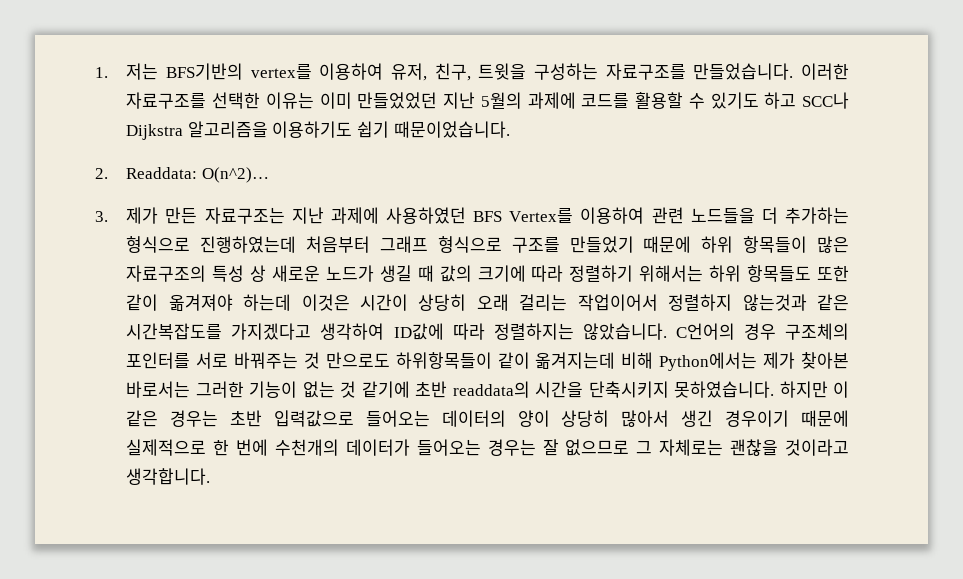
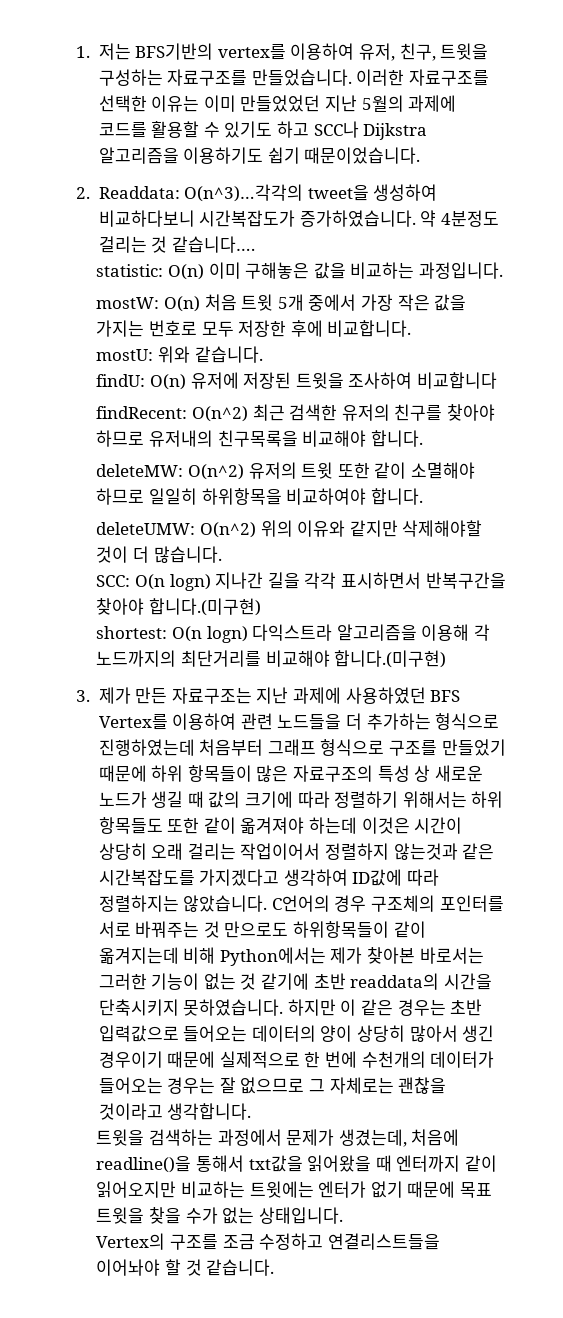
- 2. Readdata: O(n^2)…
+ 2. Readdata: O(n^3)…각각의 tweet을 생성하여 비교하다보니 시간복잡도가 증가하였습니다. 약 4분정도 걸리는 것 같습니다….
+ statistic: O(n) 이미 구해놓은 값을 비교하는 과정입니다.
+ mostW: O(n) 처음 트윗 5개 중에서 가장 작은 값을 가지는 번호로 모두 저장한 후에 비교합니다.
+ mostU: 위와 같습니다.
+ findU: O(n) 유저에 저장된 트윗을 조사하여 비교합니다
+ findRecent: O(n^2) 최근 검색한 유저의 친구를 찾아야 하므로 유저내의 친구목록을 비교해야 합니다.
+ deleteMW: O(n^2) 유저의 트윗 또한 같이 소멸해야 하므로 일일히 하위항목을 비교하여야 합니다.
+ deleteUMW: O(n^2) 위의 이유와 같지만 삭제해야할 것이 더 많습니다.
+ SCC: O(n logn) 지나간 길을 각각 표시하면서 반복구간을 찾아야 합니다.(미구현)
+ shortest: O(n logn) 다익스트라 알고리즘을 이용해 각 노드까지의 최단거리를 비교해야 합니다.(미구현)
+ 트윗을 검색하는 과정에서 문제가 생겼는데, 처음에 readline()을 통해서 txt값을 읽어왔을 때 엔터까지 같이 읽어오지만 비교하는 트윗에는 엔터가 없기 때문에 목표 트윗을 찾을 수가 없는 상태입니다.
+ Vertex의 구조를 조금 수정하고 연결리스트들을 이어놔야 할 것 같습니다.

